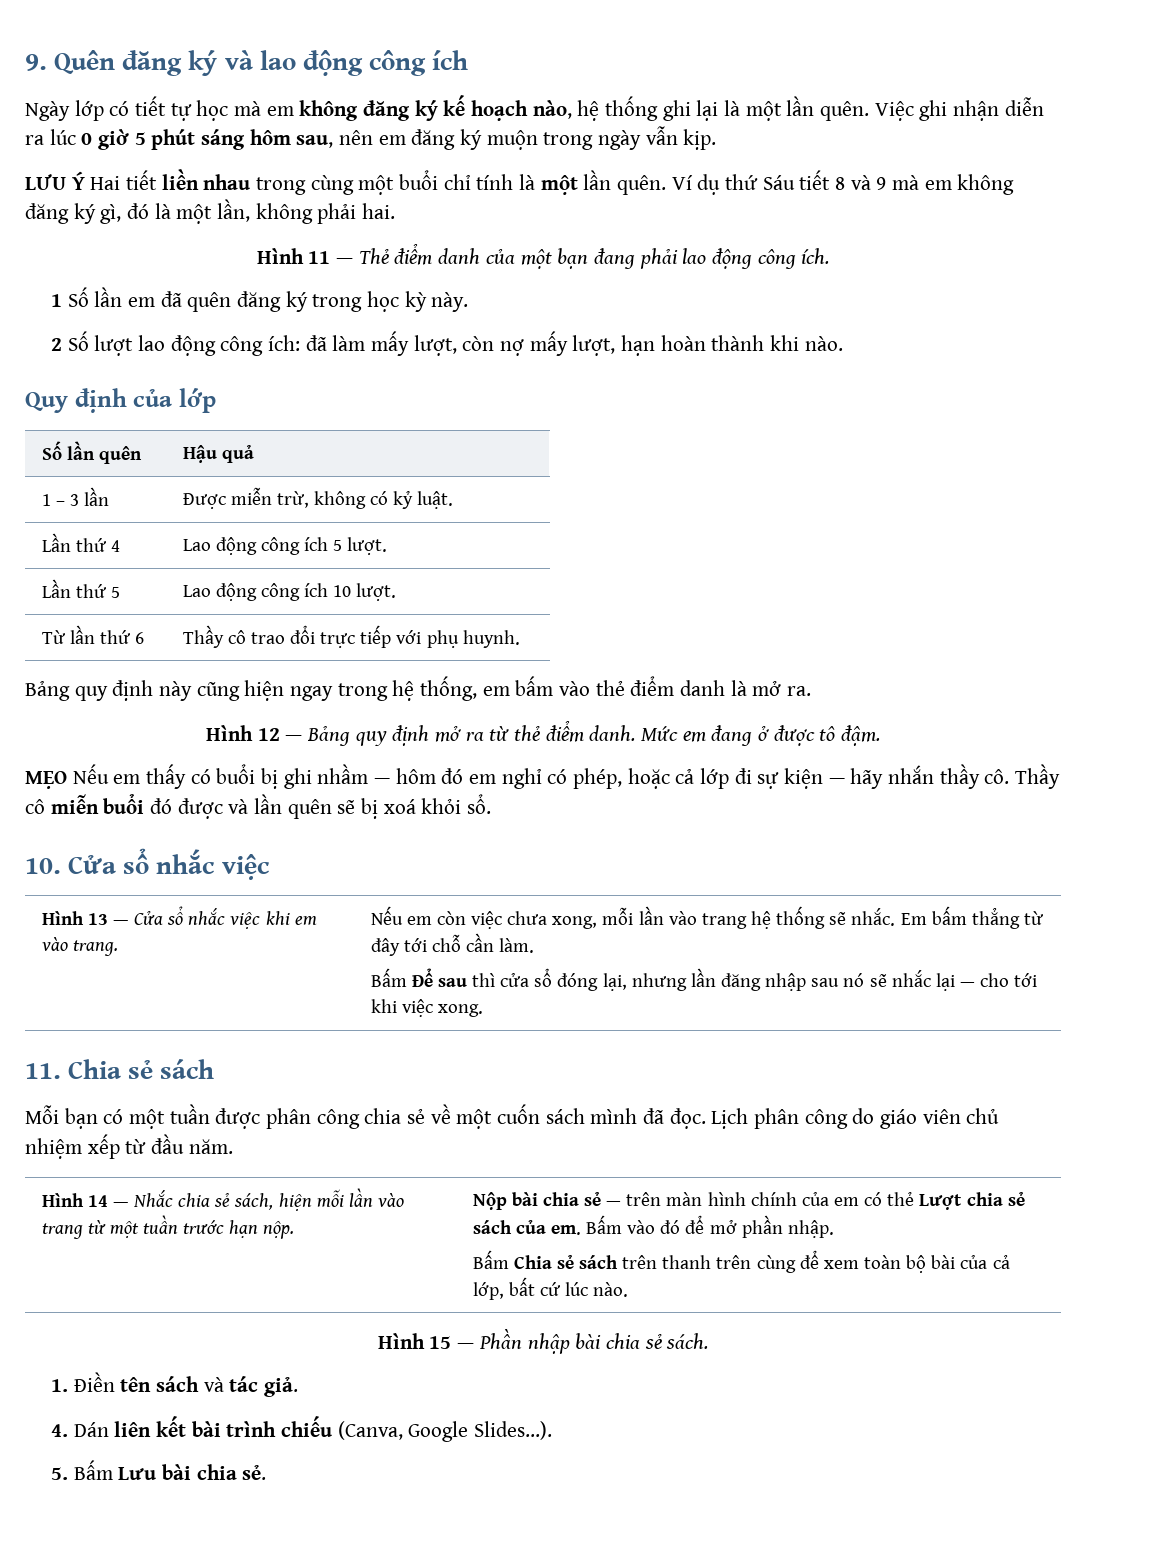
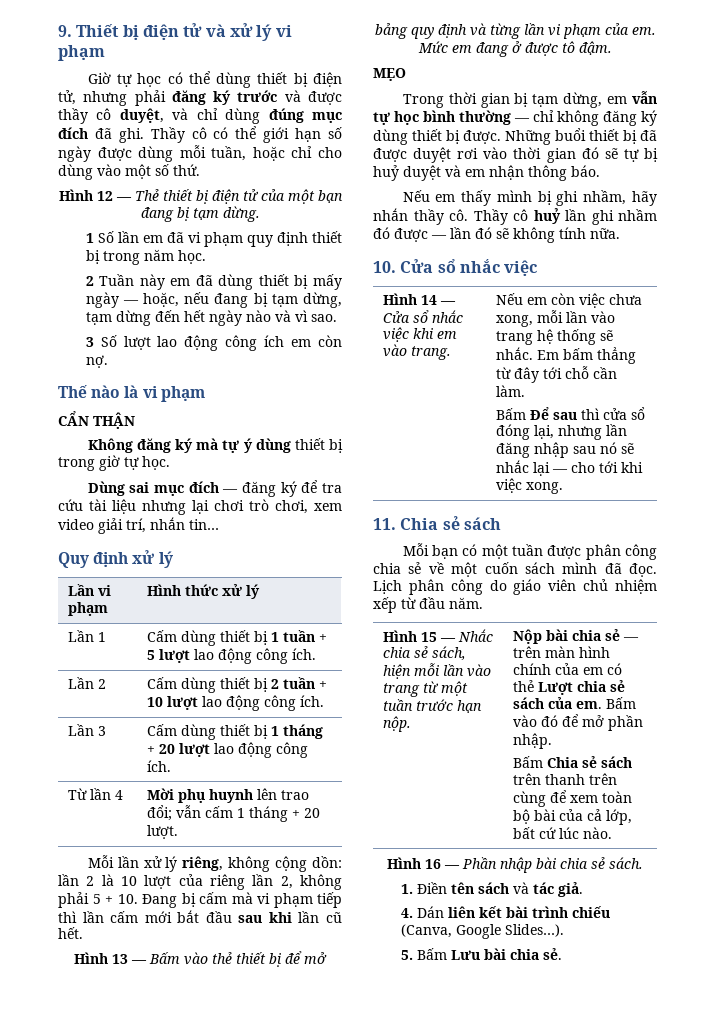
- 9. Quên đăng ký và lao động công ích
- Ngày lớp có tiết tự học mà em không đăng ký kế hoạch nào, hệ thống ghi lại là một lần quên. Việc ghi nhận diễn ra lúc 0 giờ 5 phút sáng hôm sau, nên em đăng ký muộn trong ngày vẫn kịp.
- LƯU Ý Hai tiết liền nhau trong cùng một buổi chỉ tính là một lần quên. Ví dụ thứ Sáu tiết 8 và 9 mà em không đăng ký gì, đó là một lần, không phải hai.
- Hình 11 — Thẻ điểm danh của một bạn đang phải lao động công ích.
+ 9. Thiết bị điện tử và xử lý vi phạm
+ Giờ tự học có thể dùng thiết bị điện tử, nhưng phải đăng ký trước và được thầy cô duyệt, và chỉ dùng đúng mục đích đã ghi. Thầy cô có thể giới hạn số ngày được dùng mỗi tuần, hoặc chỉ cho dùng vào một số thứ.
+ Hình 12 — Thẻ thiết bị điện tử của một bạn đang bị tạm dừng.
- 1 Số lần em đã quên đăng ký trong học kỳ này.
- 2 Số lượt lao động công ích: đã làm mấy lượt, còn nợ mấy lượt, hạn hoàn thành khi nào.
- Quy định của lớp
- Số lần quên | Hậu quả
- 1 – 3 lần | Được miễn trừ, không có kỷ luật.
- Lần thứ 4 | Lao động công ích 5 lượt.
- Lần thứ 5 | Lao động công ích 10 lượt.
- Từ lần thứ 6 | Thầy cô trao đổi trực tiếp với phụ huynh.
- Bảng quy định này cũng hiện ngay trong hệ thống, em bấm vào thẻ điểm danh là mở ra.
- Hình 12 — Bảng quy định mở ra từ thẻ điểm danh.
+ 1 Số lần em đã vi phạm quy định thiết bị trong năm học.
+ 2 Tuần này em đã dùng thiết bị mấy ngày — hoặc, nếu đang bị tạm dừng, tạm dừng đến hết ngày nào và vì sao.
+ 3 Số lượt lao động công ích em còn nợ.
+ Thế nào là vi phạm
+ CẨN THẬN
+ Không đăng ký mà tự ý dùng thiết bị trong giờ tự học.
+ Dùng sai mục đích — đăng ký để tra cứu tài liệu nhưng lại chơi trò chơi, xem video giải trí, nhắn tin…
+ Quy định xử lý
+ Lần vi phạm | Hình thức xử lý
+ Lần 1 | Cấm dùng thiết bị 1 tuần + 5 lượt lao động công ích.
+ Lần 2 | Cấm dùng thiết bị 2 tuần + 10 lượt lao động công ích.
+ Lần 3 | Cấm dùng thiết bị 1 tháng + 20 lượt lao động công ích.
+ Từ lần 4 | Mời phụ huynh lên trao đổi; vẫn cấm 1 tháng + 20 lượt.
+ Mỗi lần xử lý riêng, không cộng dồn: lần 2 là 10 lượt của riêng lần 2, không phải 5 + 10. Đang bị cấm mà vi phạm tiếp thì lần cấm mới bắt đầu sau khi lần cũ hết.
+ Hình 13 — Bấm vào thẻ thiết bị để mở bảng quy định và từng lần vi phạm của em.
- MẸO Nếu em thấy có buổi bị ghi nhầm — hôm đó em nghỉ có phép, hoặc cả lớp đi sự kiện — hãy nhắn thầy cô.
+ MẸO
+ Trong thời gian bị tạm dừng, em vẫn tự học bình thường — chỉ không đăng ký dùng thiết bị được. Những buổi thiết bị đã được duyệt rơi vào thời gian đó sẽ tự bị huỷ duyệt và em nhận thông báo.
+ Nếu em thấy mình bị ghi nhầm, hãy nhắn thầy cô.
- Thầy cô miễn buổi đó được và lần quên sẽ bị xoá khỏi sổ.
+ Thầy cô huỷ lần ghi nhầm đó được — lần đó sẽ không tính nữa.
- Hình 13 — Cửa sổ nhắc việc khi em vào trang.
+ Hình 14 — Cửa sổ nhắc việc khi em vào trang.
- Hình 14 — Nhắc chia sẻ sách, hiện mỗi lần vào trang từ một tuần trước hạn nộp.
+ Hình 15 — Nhắc chia sẻ sách, hiện mỗi lần vào trang từ một tuần trước hạn nộp.
- Hình 15 — Phần nhập bài chia sẻ sách.
+ Hình 16 — Phần nhập bài chia sẻ sách.

